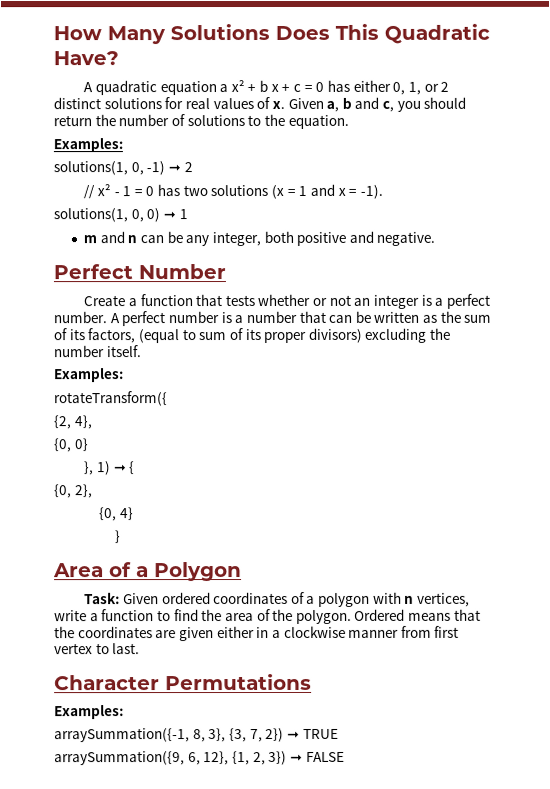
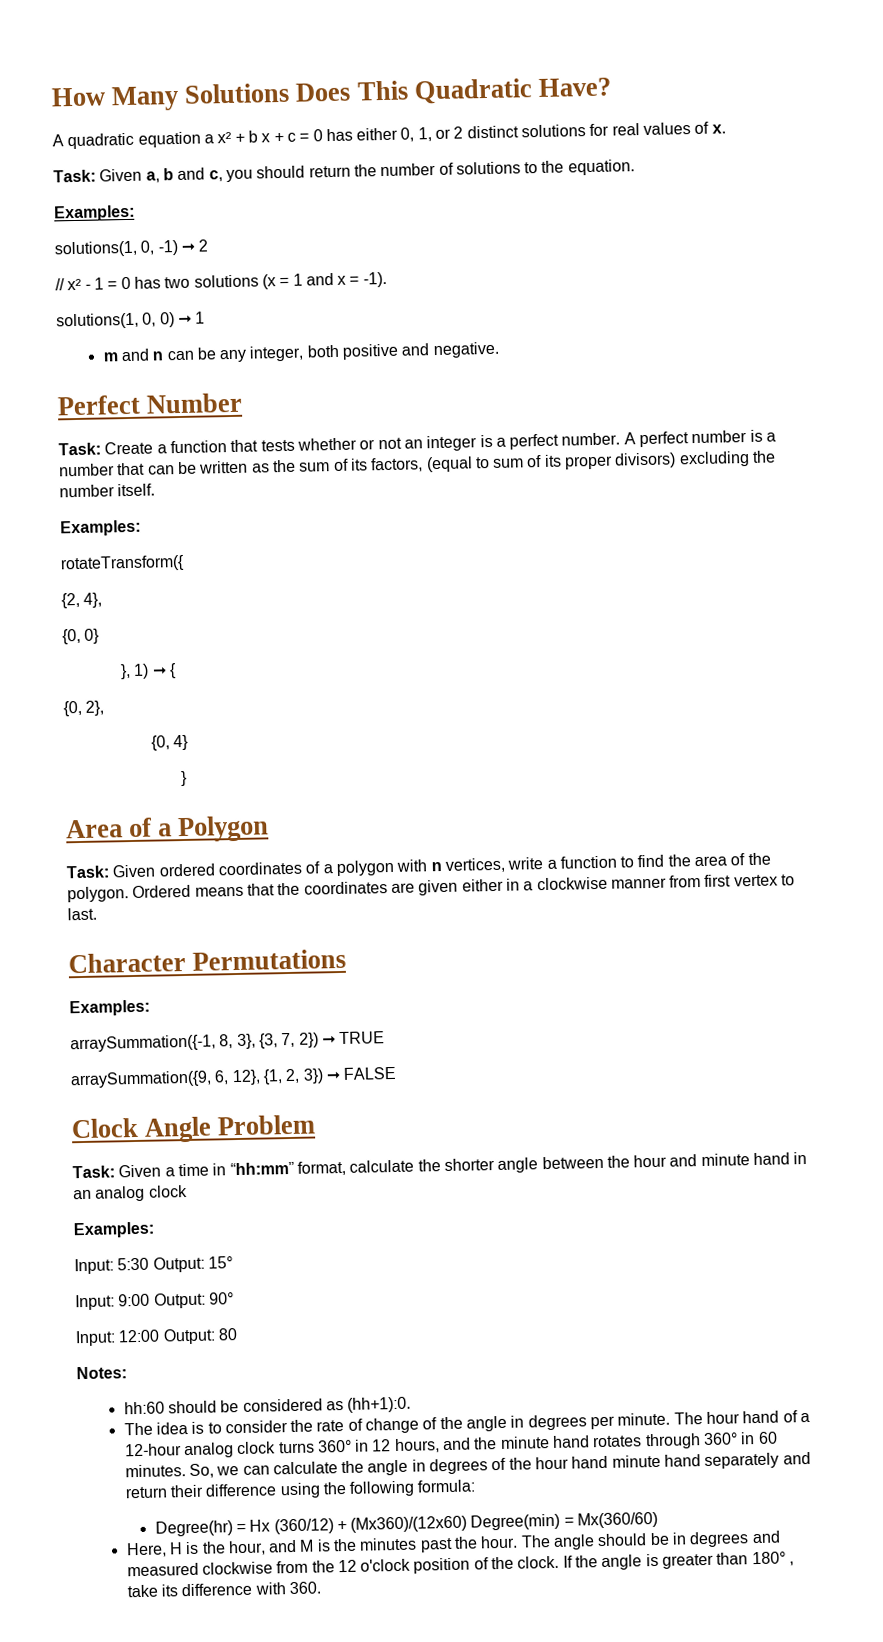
- A quadratic equation a x² + b x + c = 0 has either 0, 1, or 2 distinct solutions for real values of x. Given a, b and c, you should return the number of solutions to the equation.
+ A quadratic equation a x² + b x + c = 0 has either 0, 1, or 2 distinct solutions for real values of x.
+ Task: Given a, b and c, you should return the number of solutions to the equation.
- Create a function that tests whether or not an integer is a perfect number.
+ Task: Create a function that tests whether or not an integer is a perfect number.
+ Clock Angle Problem
+ Task: Given a time in “hh:mm” format, calculate the shorter angle between the hour and minute hand in an analog clock
+ Examples:
+ Input: 5:30 Output: 15°
+ Input: 9:00 Output: 90°
+ Input: 12:00 Output: 80
+ Notes:
+ hh:60 should be considered as (hh+1):0.
+ The idea is to consider the rate of change of the angle in degrees per minute. The hour hand of a 12-hour analog clock turns 360° in 12 hours, and the minute hand rotates through 360° in 60 minutes. So, we can calculate the angle in degrees of the hour hand minute hand separately and return their difference using the following formula:
+ Degree(hr) = Hx (360/12) + (Mx360)/(12x60) Degree(min) = Mx(360/60)
+ Here, H is the hour, and M is the minutes past the hour. The angle should be in degrees and measured clockwise from the 12 o'clock position of the clock. If the angle is greater than 180° , take its difference with 360.

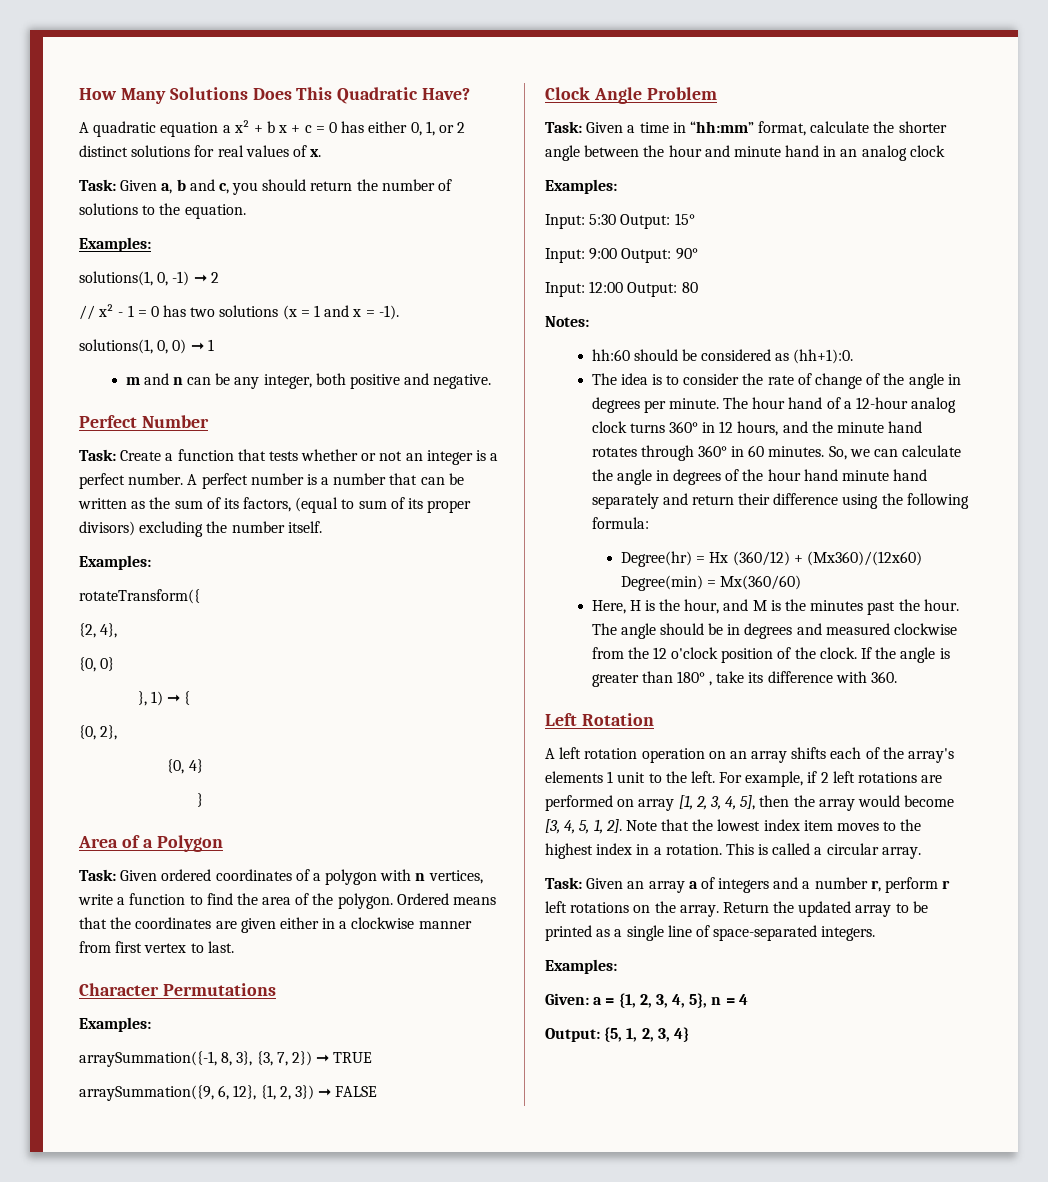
+ Left Rotation
+ A left rotation operation on an array shifts each of the array's elements 1 unit to the left. For example, if 2 left rotations are performed on array [1, 2, 3, 4, 5], then the array would become [3, 4, 5, 1, 2]. Note that the lowest index item moves to the highest index in a rotation. This is called a circular array.
+ Task: Given an array a of integers and a number r, perform r left rotations on the array. Return the updated array to be printed as a single line of space-separated integers.
+ Examples:
+ Given: a = {1, 2, 3, 4, 5}, n = 4
+ Output: {5, 1, 2, 3, 4}

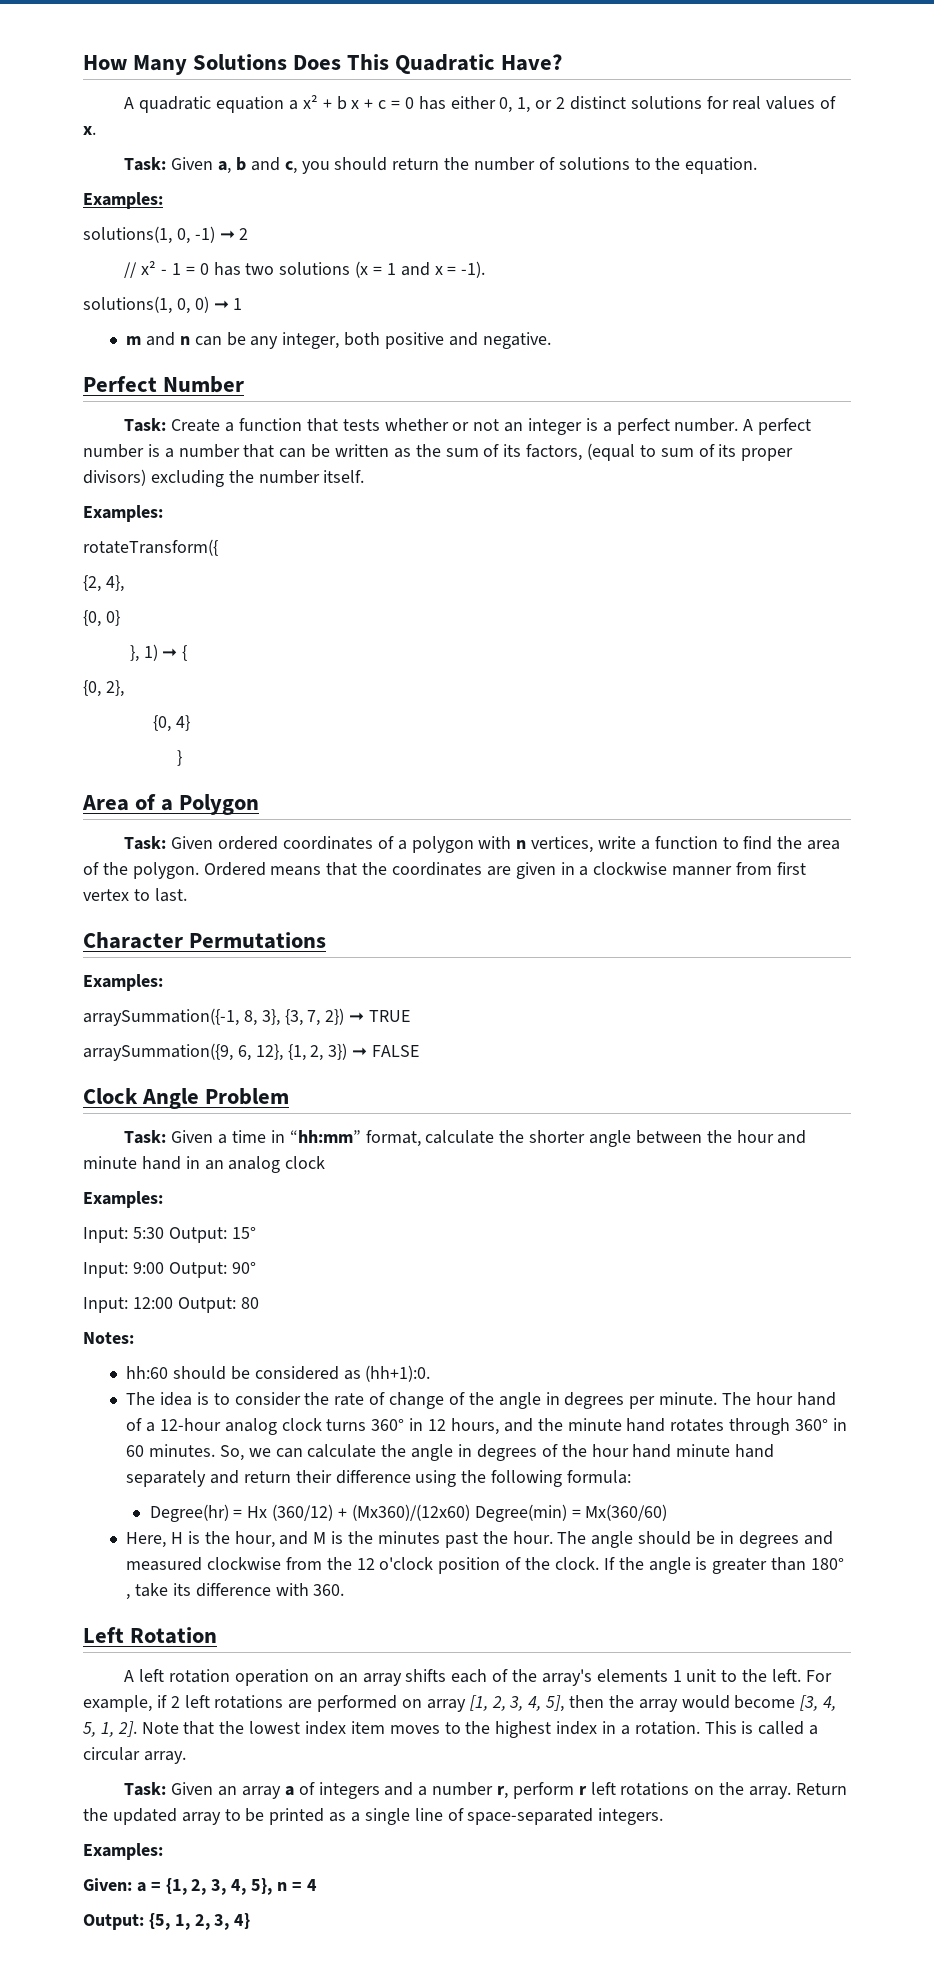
- Ordered means that the coordinates are given either in a clockwise manner from first vertex to last.
+ Ordered means that the coordinates are given in a clockwise manner from first vertex to last.

